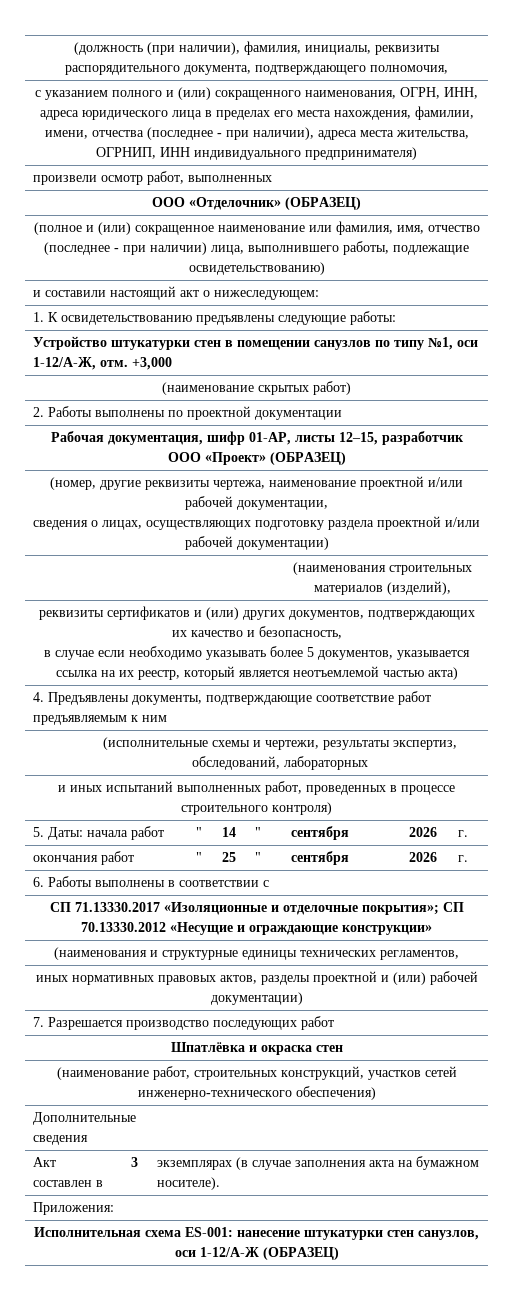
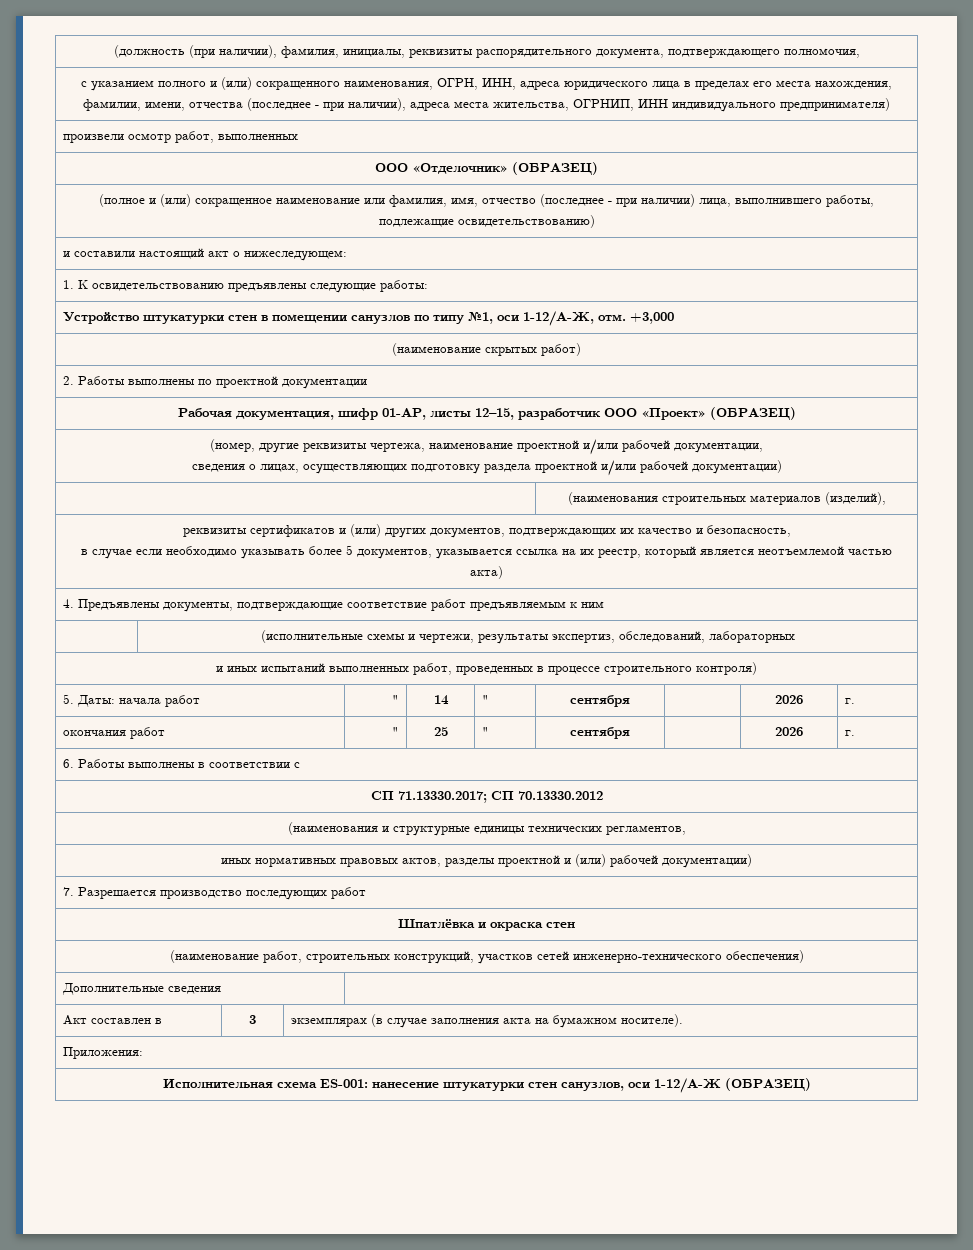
- СП 71.13330.2017 «Изоляционные и отделочные покрытия»; СП 70.13330.2012 «Несущие и ограждающие конструкции»
+ СП 71.13330.2017; СП 70.13330.2012

